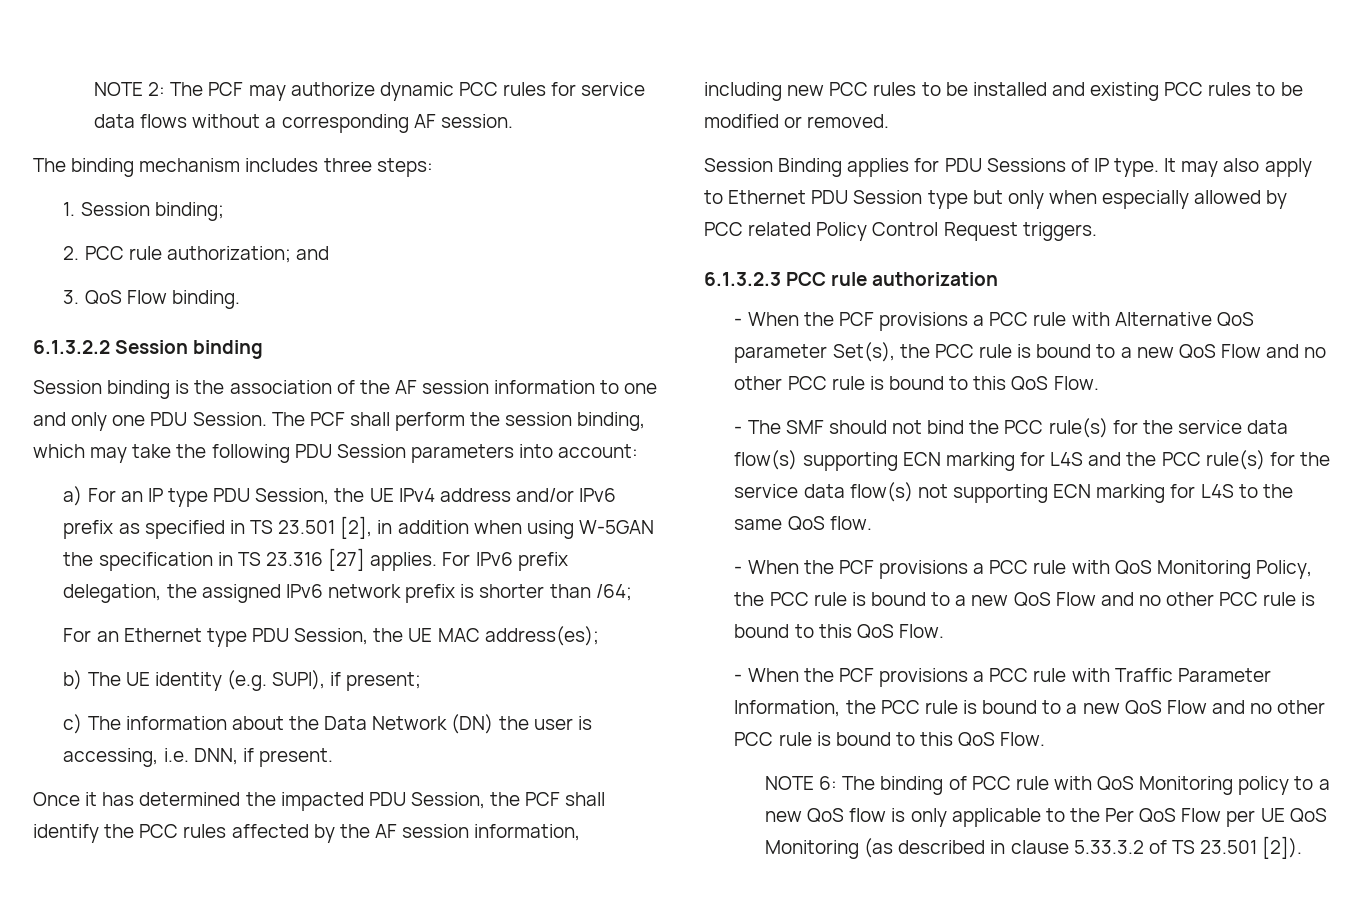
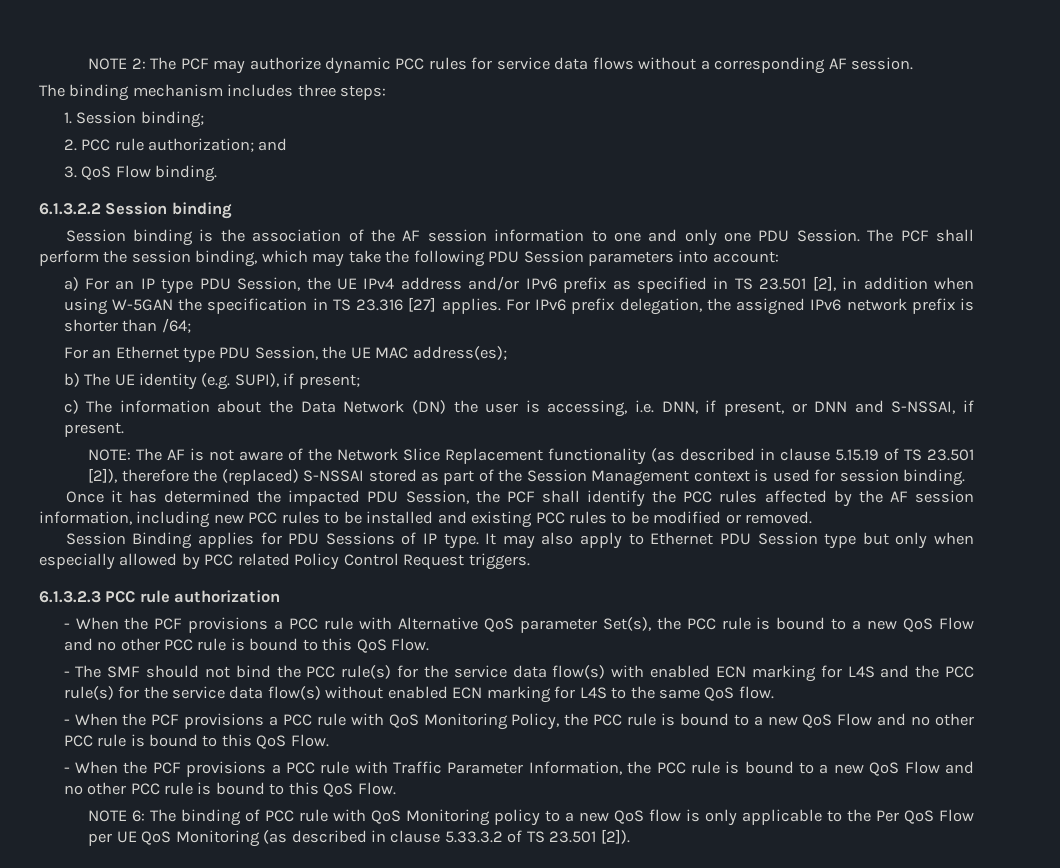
- c) The information about the Data Network (DN) the user is accessing, i.e. DNN, if present.
+ c) The information about the Data Network (DN) the user is accessing, i.e. DNN, if present, or DNN and S-NSSAI, if present.
+ NOTE: The AF is not aware of the Network Slice Replacement functionality (as described in clause 5.15.19 of TS 23.501 [2]), therefore the (replaced) S-NSSAI stored as part of the Session Management context is used for session binding.
- - The SMF should not bind the PCC rule(s) for the service data flow(s) supporting ECN marking for L4S and the PCC rule(s) for the service data flow(s) not supporting ECN marking for L4S to the same QoS flow.
+ - The SMF should not bind the PCC rule(s) for the service data flow(s) with enabled ECN marking for L4S and the PCC rule(s) for the service data flow(s) without enabled ECN marking for L4S to the same QoS flow.

